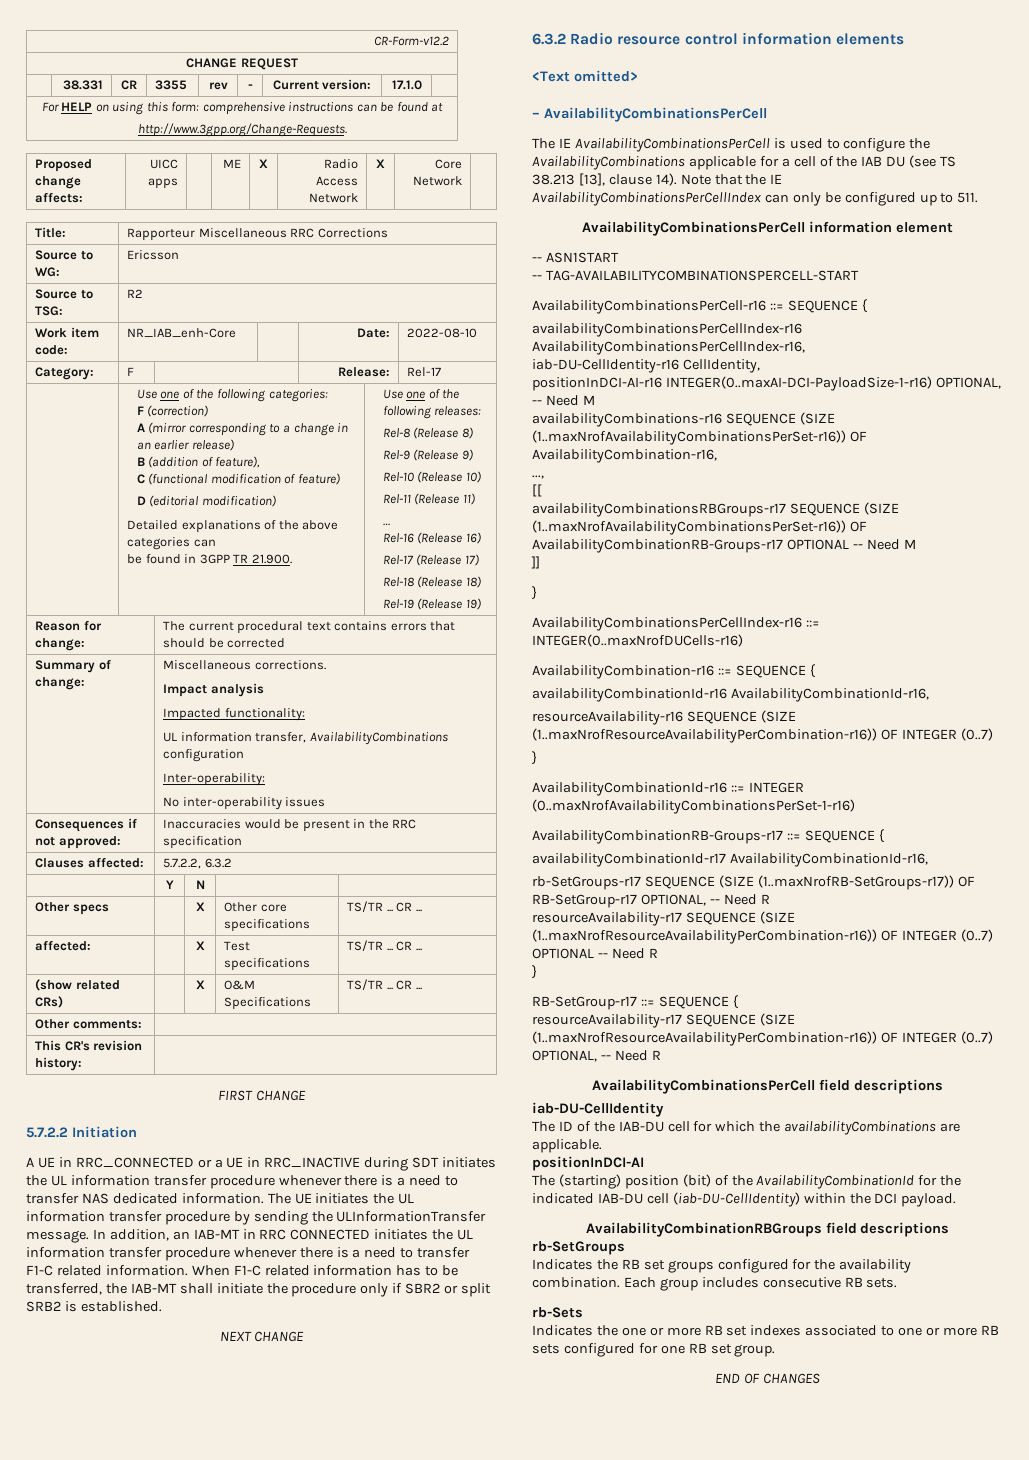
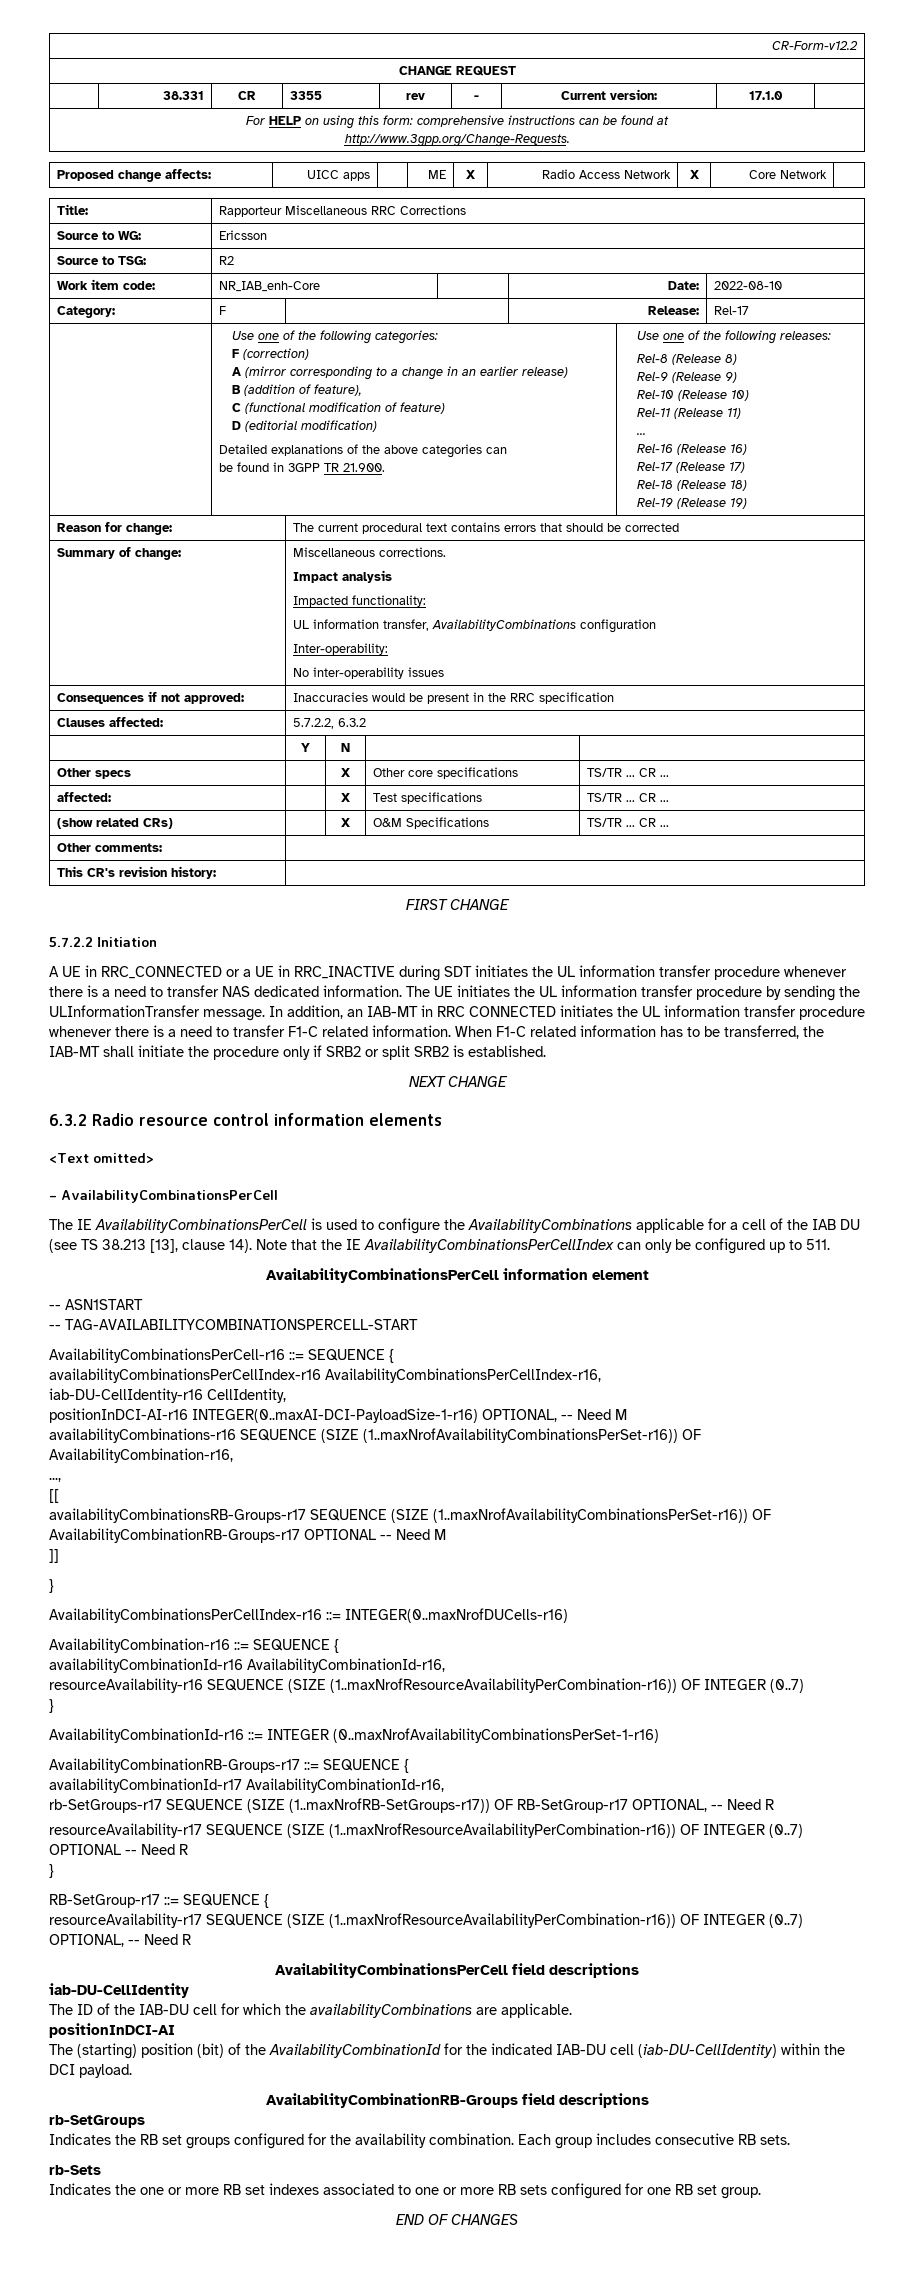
- When F1-C related information has to be transferred, the IAB-MT shall initiate the procedure only if SBR2 or split SRB2 is established.
+ When F1-C related information has to be transferred, the IAB-MT shall initiate the procedure only if SRB2 or split SRB2 is established.
- availabilityCombinationsRBGroups-r17 SEQUENCE (SIZE (1..maxNrofAvailabilityCombinationsPerSet-r16)) OF AvailabilityCombinationRB-Groups-r17 OPTIONAL -- Need M
+ availabilityCombinationsRB-Groups-r17 SEQUENCE (SIZE (1..maxNrofAvailabilityCombinationsPerSet-r16)) OF AvailabilityCombinationRB-Groups-r17 OPTIONAL -- Need M
- AvailabilityCombinationRBGroups field descriptions
+ AvailabilityCombinationRB-Groups field descriptions

